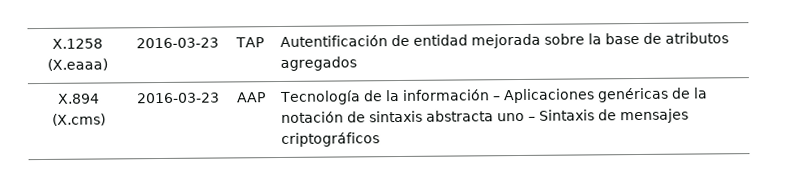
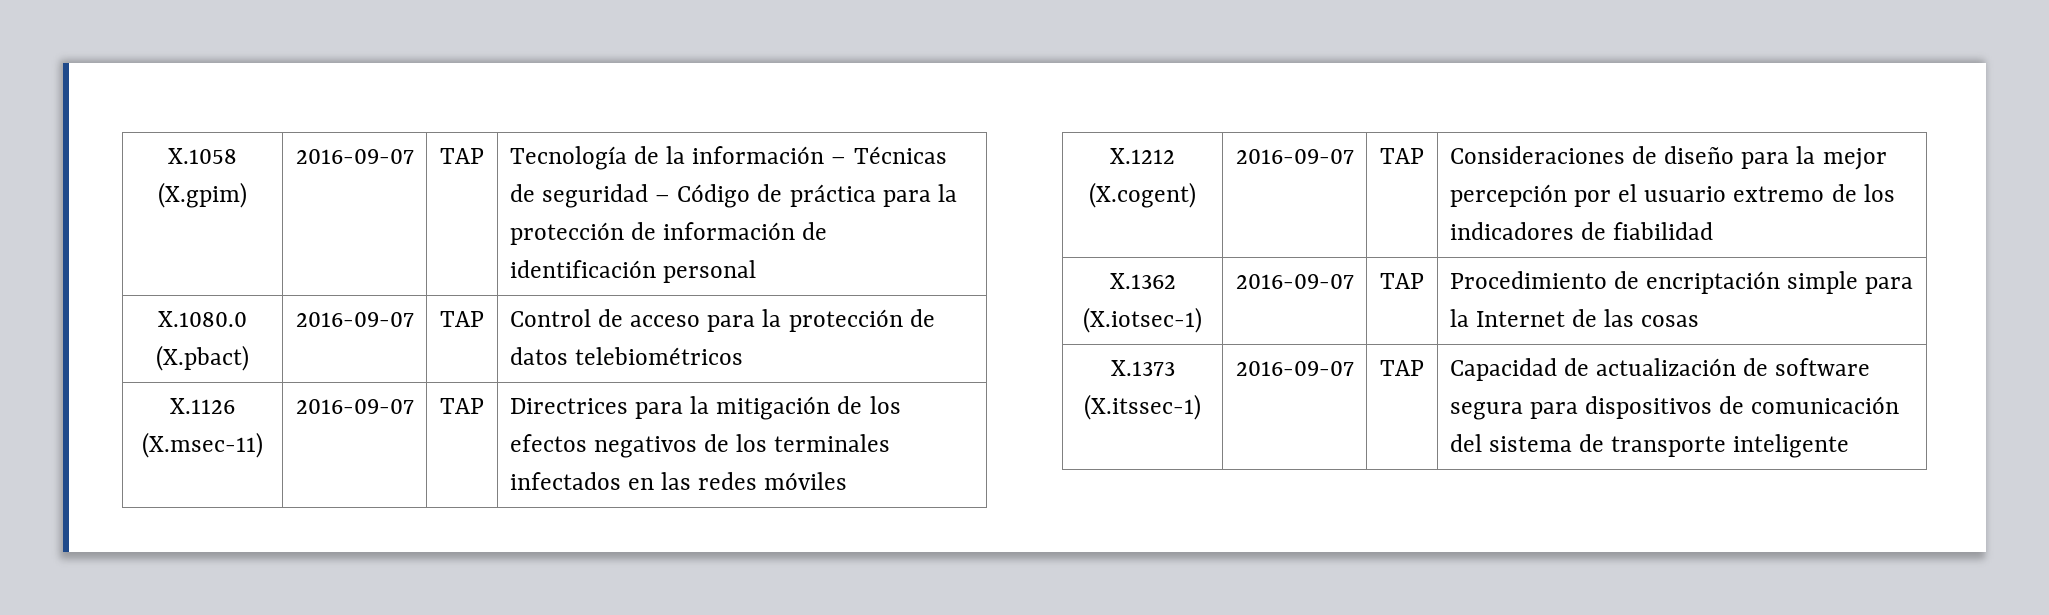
- X.1258 (X.eaaa) | 2016-03-23 | TAP | Autentificación de entidad mejorada sobre la base de atributos agregados
- X.894 (X.cms) | 2016-03-23 | AAP | Tecnología de la información – Aplicaciones genéricas de la notación de sintaxis abstracta uno – Sintaxis de mensajes criptográficos
+ X.1058 (X.gpim) | 2016-09-07 | TAP | Tecnología de la información – Técnicas de seguridad – Código de práctica para la protección de información de identificación personal
+ X.1080.0 (X.pbact) | 2016-09-07 | TAP | Control de acceso para la protección de datos telebiométricos
+ X.1126 (X.msec-11) | 2016-09-07 | TAP | Directrices para la mitigación de los efectos negativos de los terminales infectados en las redes móviles
+ X.1212 (X.cogent) | 2016-09-07 | TAP | Consideraciones de diseño para la mejor percepción por el usuario extremo de los indicadores de fiabilidad
+ X.1362 (X.iotsec-1) | 2016-09-07 | TAP | Procedimiento de encriptación simple para la Internet de las cosas
+ X.1373 (X.itssec-1) | 2016-09-07 | TAP | Capacidad de actualización de software segura para dispositivos de comunicación del sistema de transporte inteligente

